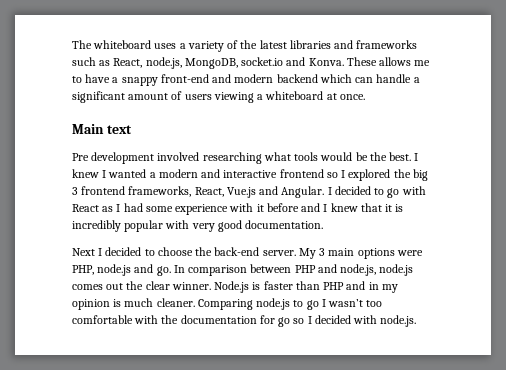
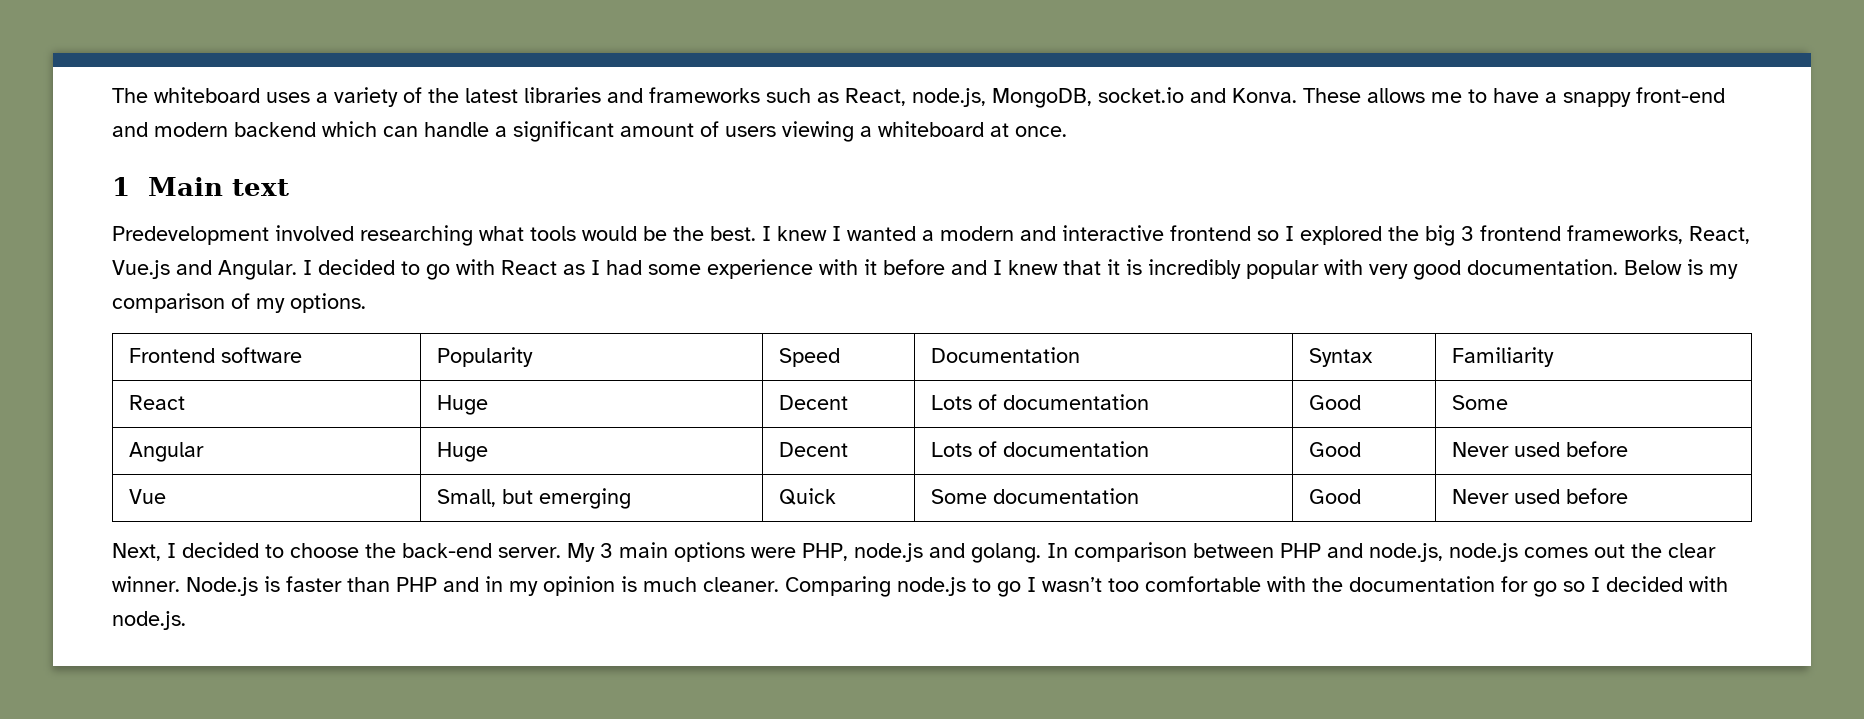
- Main text
+ 1 Main text
- Pre development involved researching what tools would be the best.
+ Predevelopment involved researching what tools would be the best.
- I decided to go with React as I had some experience with it before and I knew that it is incredibly popular with very good documentation.
- Next I decided to choose the back-end server.
+ I decided to go with React as I had some experience with it before and I knew that it is incredibly popular with very good documentation. Below is my comparison of my options.
+ Frontend software | Popularity | Speed | Documentation | Syntax | Familiarity
+ React | Huge | Decent | Lots of documentation | Good | Some
+ Angular | Huge | Decent | Lots of documentation | Good | Never used before
+ Vue | Small, but emerging | Quick | Some documentation | Good | Never used before
+ Next, I decided to choose the back-end server.
- My 3 main options were PHP, node.js and go.
+ My 3 main options were PHP, node.js and golang.

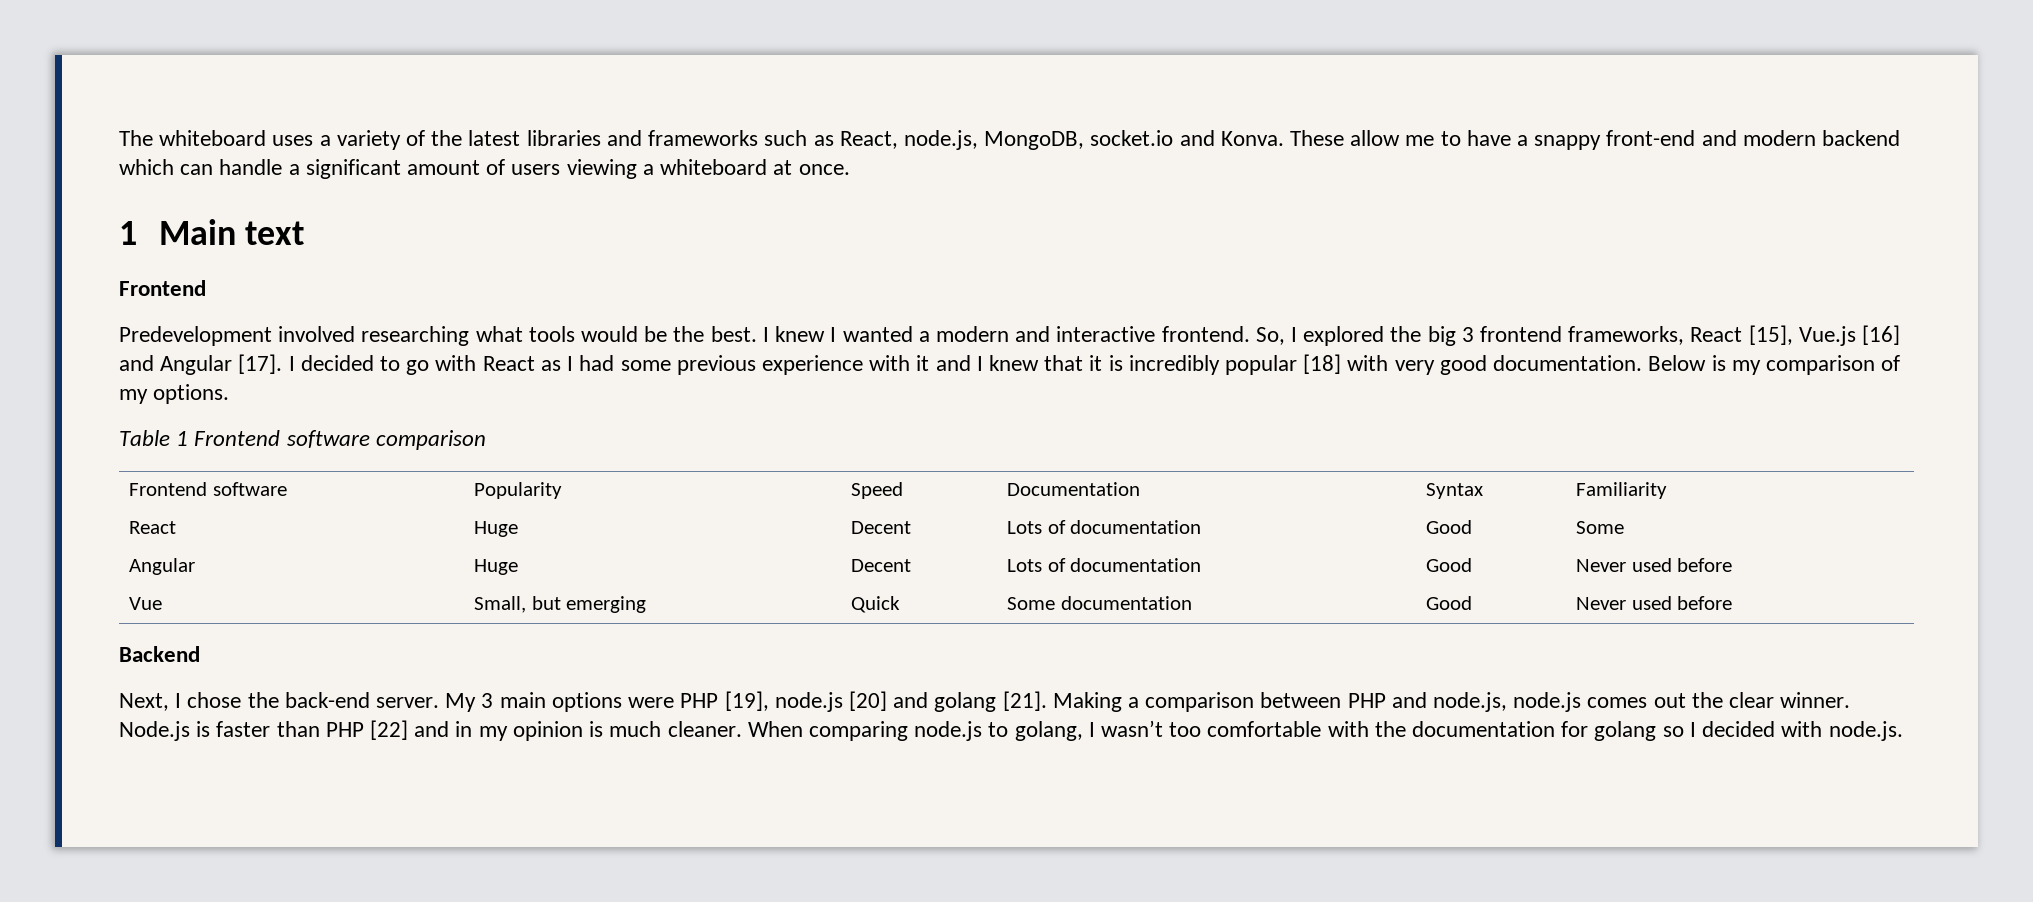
- These allows me to have a snappy front-end and modern backend which can handle a significant amount of users viewing a whiteboard at once.
+ These allow me to have a snappy front-end and modern backend which can handle a significant amount of users viewing a whiteboard at once.
  1 Main text
+ Frontend
- I knew I wanted a modern and interactive frontend so I explored the big 3 frontend frameworks, React, Vue.js and Angular.
+ I knew I wanted a modern and interactive frontend. So, I explored the big 3 frontend frameworks, React [15], Vue.js [16] and Angular [17].
- I decided to go with React as I had some experience with it before and I knew that it is incredibly popular with very good documentation.
+ I decided to go with React as I had some previous experience with it and I knew that it is incredibly popular [18] with very good documentation.
+ Table 1 Frontend software comparison
+ Backend
- Next, I decided to choose the back-end server.
+ Next, I chose the back-end server.
- My 3 main options were PHP, node.js and golang. In comparison between PHP and node.js, node.js comes out the clear winner.
+ My 3 main options were PHP [19], node.js [20] and golang [21]. Making a comparison between PHP and node.js, node.js comes out the clear winner.
- Node.js is faster than PHP and in my opinion is much cleaner.
+ Node.js is faster than PHP [22] and in my opinion is much cleaner.
- Comparing node.js to go I wasn’t too comfortable with the documentation for go so I decided with node.js.
+ When comparing node.js to golang, I wasn’t too comfortable with the documentation for golang so I decided with node.js.

